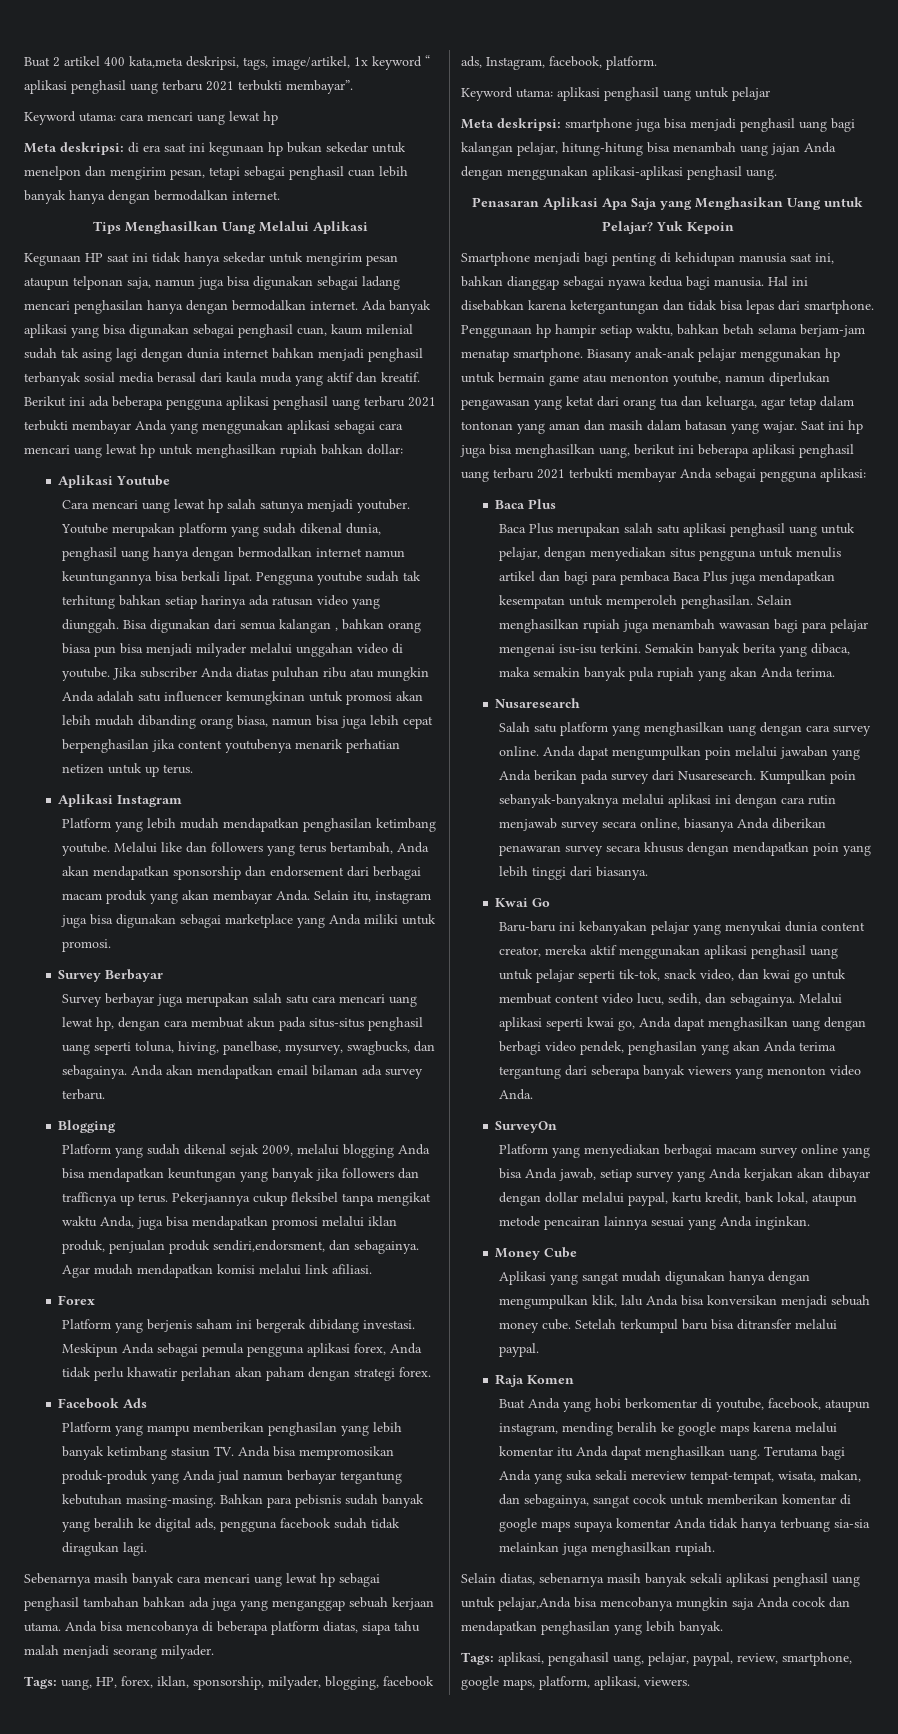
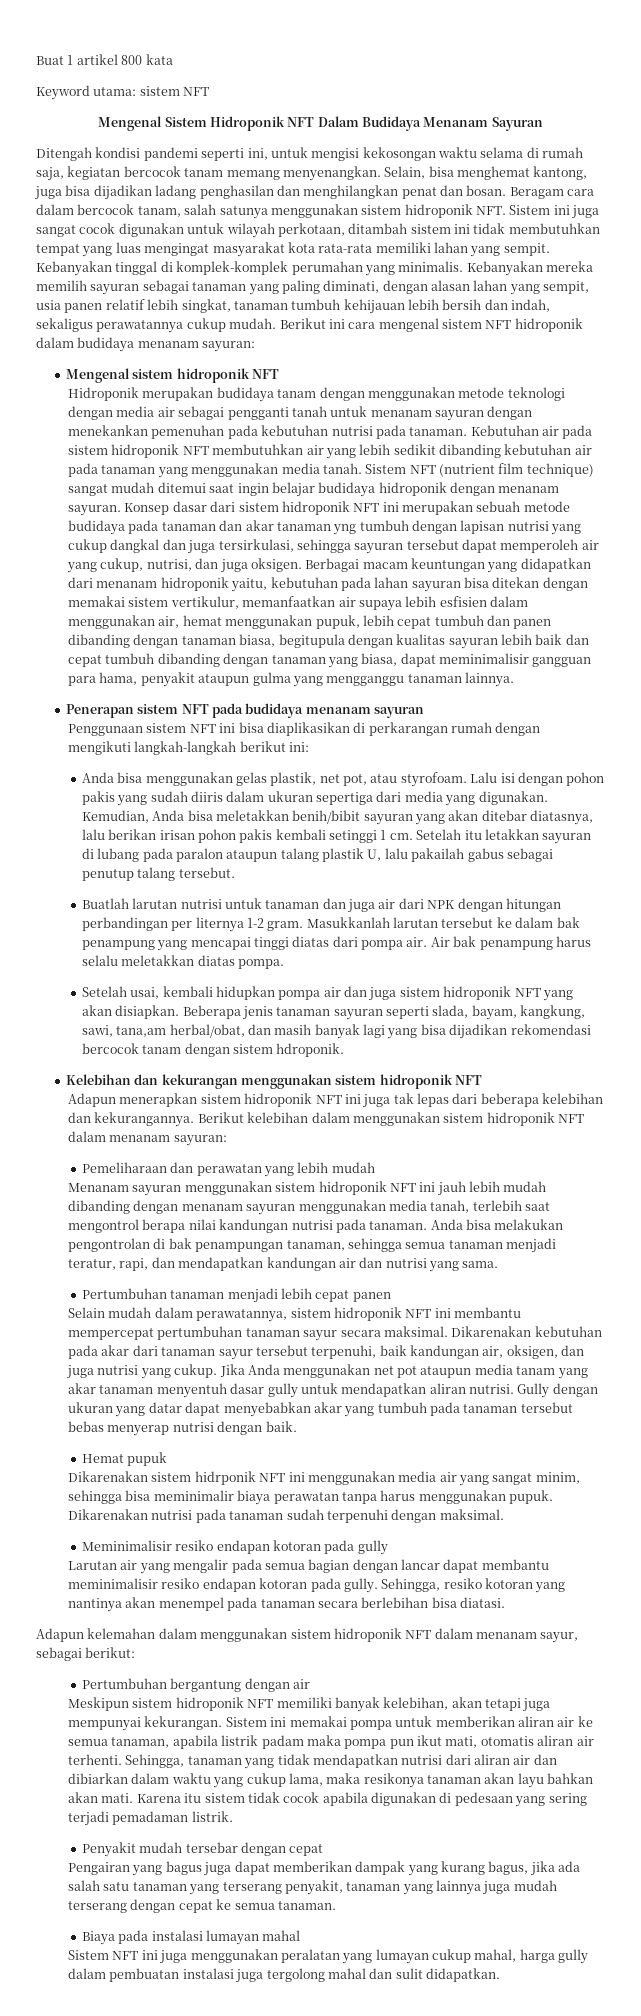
- Buat 2 artikel 400 kata,meta deskripsi, tags, image/artikel, 1x keyword “ aplikasi penghasil uang terbaru 2021 terbukti membayar”.
- Keyword utama: cara mencari uang lewat hp
- Meta deskripsi: di era saat ini kegunaan hp bukan sekedar untuk menelpon dan mengirim pesan, tetapi sebagai penghasil cuan lebih banyak hanya dengan bermodalkan internet.
- Tips Menghasilkan Uang Melalui Aplikasi
- Kegunaan HP saat ini tidak hanya sekedar untuk mengirim pesan ataupun telponan saja, namun juga bisa digunakan sebagai ladang mencari penghasilan hanya dengan bermodalkan internet. Ada banyak aplikasi yang bisa digunakan sebagai penghasil cuan, kaum milenial sudah tak asing lagi dengan dunia internet bahkan menjadi penghasil terbanyak sosial media berasal dari kaula muda yang aktif dan kreatif. Berikut ini ada beberapa pengguna aplikasi penghasil uang terbaru 2021 terbukti membayar Anda yang menggunakan aplikasi sebagai cara mencari uang lewat hp untuk menghasilkan rupiah bahkan dollar:
- Aplikasi Youtube
- Cara mencari uang lewat hp salah satunya menjadi youtuber. Youtube merupakan platform yang sudah dikenal dunia, penghasil uang hanya dengan bermodalkan internet namun keuntungannya bisa berkali lipat. Pengguna youtube sudah tak terhitung bahkan setiap harinya ada ratusan video yang diunggah. Bisa digunakan dari semua kalangan , bahkan orang biasa pun bisa menjadi milyader melalui unggahan video di youtube. Jika subscriber Anda diatas puluhan ribu atau mungkin Anda adalah satu influencer kemungkinan untuk promosi akan lebih mudah dibanding orang biasa, namun bisa juga lebih cepat berpenghasilan jika content youtubenya menarik perhatian netizen untuk up terus.
- Aplikasi Instagram
- Platform yang lebih mudah mendapatkan penghasilan ketimbang youtube. Melalui like dan followers yang terus bertambah, Anda akan mendapatkan sponsorship dan endorsement dari berbagai macam produk yang akan membayar Anda. Selain itu, instagram juga bisa digunakan sebagai marketplace yang Anda miliki untuk promosi.
- Survey Berbayar
- Survey berbayar juga merupakan salah satu cara mencari uang lewat hp, dengan cara membuat akun pada situs-situs penghasil uang seperti toluna, hiving, panelbase, mysurvey, swagbucks, dan sebagainya. Anda akan mendapatkan email bilaman ada survey terbaru.
- Blogging
- Platform yang sudah dikenal sejak 2009, melalui blogging Anda bisa mendapatkan keuntungan yang banyak jika followers dan trafficnya up terus. Pekerjaannya cukup fleksibel tanpa mengikat waktu Anda, juga bisa mendapatkan promosi melalui iklan produk, penjualan produk sendiri,endorsment, dan sebagainya. Agar mudah mendapatkan komisi melalui link afiliasi.
- Forex
- Platform yang berjenis saham ini bergerak dibidang investasi. Meskipun Anda sebagai pemula pengguna aplikasi forex, Anda tidak perlu khawatir perlahan akan paham dengan strategi forex.
- Facebook Ads
- Platform yang mampu memberikan penghasilan yang lebih banyak ketimbang stasiun TV. Anda bisa mempromosikan produk-produk yang Anda jual namun berbayar tergantung kebutuhan masing-masing. Bahkan para pebisnis sudah banyak yang beralih ke digital ads, pengguna facebook sudah tidak diragukan lagi.
- Sebenarnya masih banyak cara mencari uang lewat hp sebagai penghasil tambahan bahkan ada juga yang menganggap sebuah kerjaan utama. Anda bisa mencobanya di beberapa platform diatas, siapa tahu malah menjadi seorang milyader.
- Tags: uang, HP, forex, iklan, sponsorship, milyader, blogging, facebook ads, Instagram, facebook, platform.
- Keyword utama: aplikasi penghasil uang untuk pelajar
- Meta deskripsi: smartphone juga bisa menjadi penghasil uang bagi kalangan pelajar, hitung-hitung bisa menambah uang jajan Anda dengan menggunakan aplikasi-aplikasi penghasil uang.
- Penasaran Aplikasi Apa Saja yang Menghasikan Uang untuk Pelajar? Yuk Kepoin
- Smartphone menjadi bagi penting di kehidupan manusia saat ini, bahkan dianggap sebagai nyawa kedua bagi manusia. Hal ini disebabkan karena ketergantungan dan tidak bisa lepas dari smartphone. Penggunaan hp hampir setiap waktu, bahkan betah selama berjam-jam menatap smartphone. Biasany anak-anak pelajar menggunakan hp untuk bermain game atau menonton youtube, namun diperlukan pengawasan yang ketat dari orang tua dan keluarga, agar tetap dalam tontonan yang aman dan masih dalam batasan yang wajar. Saat ini hp juga bisa menghasilkan uang, berikut ini beberapa aplikasi penghasil uang terbaru 2021 terbukti membayar Anda sebagai pengguna aplikasi:
- Baca Plus
- Baca Plus merupakan salah satu aplikasi penghasil uang untuk pelajar, dengan menyediakan situs pengguna untuk menulis artikel dan bagi para pembaca Baca Plus juga mendapatkan kesempatan untuk memperoleh penghasilan. Selain menghasilkan rupiah juga menambah wawasan bagi para pelajar mengenai isu-isu terkini. Semakin banyak berita yang dibaca, maka semakin banyak pula rupiah yang akan Anda terima.
- Nusaresearch
- Salah satu platform yang menghasilkan uang dengan cara survey online. Anda dapat mengumpulkan poin melalui jawaban yang Anda berikan pada survey dari Nusaresearch. Kumpulkan poin sebanyak-banyaknya melalui aplikasi ini dengan cara rutin menjawab survey secara online, biasanya Anda diberikan penawaran survey secara khusus dengan mendapatkan poin yang lebih tinggi dari biasanya.
- Kwai Go
- Baru-baru ini kebanyakan pelajar yang menyukai dunia content creator, mereka aktif menggunakan aplikasi penghasil uang untuk pelajar seperti tik-tok, snack video, dan kwai go untuk membuat content video lucu, sedih, dan sebagainya. Melalui aplikasi seperti kwai go, Anda dapat menghasilkan uang dengan berbagi video pendek, penghasilan yang akan Anda terima tergantung dari seberapa banyak viewers yang menonton video Anda.
- SurveyOn
- Platform yang menyediakan berbagai macam survey online yang bisa Anda jawab, setiap survey yang Anda kerjakan akan dibayar dengan dollar melalui paypal, kartu kredit, bank lokal, ataupun metode pencairan lainnya sesuai yang Anda inginkan.
- Money Cube
- Aplikasi yang sangat mudah digunakan hanya dengan mengumpulkan klik, lalu Anda bisa konversikan menjadi sebuah money cube. Setelah terkumpul baru bisa ditransfer melalui paypal.
- Raja Komen
- Buat Anda yang hobi berkomentar di youtube, facebook, ataupun instagram, mending beralih ke google maps karena melalui komentar itu Anda dapat menghasilkan uang. Terutama bagi Anda yang suka sekali mereview tempat-tempat, wisata, makan, dan sebagainya, sangat cocok untuk memberikan komentar di google maps supaya komentar Anda tidak hanya terbuang sia-sia melainkan juga menghasilkan rupiah.
- Selain diatas, sebenarnya masih banyak sekali aplikasi penghasil uang untuk pelajar,Anda bisa mencobanya mungkin saja Anda cocok dan mendapatkan penghasilan yang lebih banyak.
- Tags: aplikasi, pengahasil uang, pelajar, paypal, review, smartphone, google maps, platform, aplikasi, viewers.
+ Buat 1 artikel 800 kata
+ Keyword utama: sistem NFT
+ Mengenal Sistem Hidroponik NFT Dalam Budidaya Menanam Sayuran
+ Ditengah kondisi pandemi seperti ini, untuk mengisi kekosongan waktu selama di rumah saja, kegiatan bercocok tanam memang menyenangkan. Selain, bisa menghemat kantong, juga bisa dijadikan ladang penghasilan dan menghilangkan penat dan bosan. Beragam cara dalam bercocok tanam, salah satunya menggunakan sistem hidroponik NFT. Sistem ini juga sangat cocok digunakan untuk wilayah perkotaan, ditambah sistem ini tidak membutuhkan tempat yang luas mengingat masyarakat kota rata-rata memiliki lahan yang sempit. Kebanyakan tinggal di komplek-komplek perumahan yang minimalis. Kebanyakan mereka memilih sayuran sebagai tanaman yang paling diminati, dengan alasan lahan yang sempit, usia panen relatif lebih singkat, tanaman tumbuh kehijauan lebih bersih dan indah, sekaligus perawatannya cukup mudah. Berikut ini cara mengenal sistem NFT hidroponik dalam budidaya menanam sayuran:
+ Mengenal sistem hidroponik NFT
+ Hidroponik merupakan budidaya tanam dengan menggunakan metode teknologi dengan media air sebagai pengganti tanah untuk menanam sayuran dengan menekankan pemenuhan pada kebutuhan nutrisi pada tanaman. Kebutuhan air pada sistem hidroponik NFT membutuhkan air yang lebih sedikit dibanding kebutuhan air pada tanaman yang menggunakan media tanah. Sistem NFT (nutrient film technique) sangat mudah ditemui saat ingin belajar budidaya hidroponik dengan menanam sayuran. Konsep dasar dari sistem hidroponik NFT ini merupakan sebuah metode budidaya pada tanaman dan akar tanaman yng tumbuh dengan lapisan nutrisi yang cukup dangkal dan juga tersirkulasi, sehingga sayuran tersebut dapat memperoleh air yang cukup, nutrisi, dan juga oksigen. Berbagai macam keuntungan yang didapatkan dari menanam hidroponik yaitu, kebutuhan pada lahan sayuran bisa ditekan dengan memakai sistem vertikulur, memanfaatkan air supaya lebih esfisien dalam menggunakan air, hemat menggunakan pupuk, lebih cepat tumbuh dan panen dibanding dengan tanaman biasa, begitupula dengan kualitas sayuran lebih baik dan cepat tumbuh dibanding dengan tanaman yang biasa, dapat meminimalisir gangguan para hama, penyakit ataupun gulma yang mengganggu tanaman lainnya.
+ Penerapan sistem NFT pada budidaya menanam sayuran
+ Penggunaan sistem NFT ini bisa diaplikasikan di perkarangan rumah dengan mengikuti langkah-langkah berikut ini:
+ Anda bisa menggunakan gelas plastik, net pot, atau styrofoam. Lalu isi dengan pohon pakis yang sudah diiris dalam ukuran sepertiga dari media yang digunakan. Kemudian, Anda bisa meletakkan benih/bibit sayuran yang akan ditebar diatasnya, lalu berikan irisan pohon pakis kembali setinggi 1 cm. Setelah itu letakkan sayuran di lubang pada paralon ataupun talang plastik U, lalu pakailah gabus sebagai penutup talang tersebut.
+ Buatlah larutan nutrisi untuk tanaman dan juga air dari NPK dengan hitungan perbandingan per liternya 1-2 gram. Masukkanlah larutan tersebut ke dalam bak penampung yang mencapai tinggi diatas dari pompa air. Air bak penampung harus selalu meletakkan diatas pompa.
+ Setelah usai, kembali hidupkan pompa air dan juga sistem hidroponik NFT yang akan disiapkan. Beberapa jenis tanaman sayuran seperti slada, bayam, kangkung, sawi, tana,am herbal/obat, dan masih banyak lagi yang bisa dijadikan rekomendasi bercocok tanam dengan sistem hdroponik.
+ Kelebihan dan kekurangan menggunakan sistem hidroponik NFT
+ Adapun menerapkan sistem hidroponik NFT ini juga tak lepas dari beberapa kelebihan dan kekurangannya. Berikut kelebihan dalam menggunakan sistem hidroponik NFT dalam menanam sayuran:
+ Pemeliharaan dan perawatan yang lebih mudah
+ Menanam sayuran menggunakan sistem hidroponik NFT ini jauh lebih mudah dibanding dengan menanam sayuran menggunakan media tanah, terlebih saat mengontrol berapa nilai kandungan nutrisi pada tanaman. Anda bisa melakukan pengontrolan di bak penampungan tanaman, sehingga semua tanaman menjadi teratur, rapi, dan mendapatkan kandungan air dan nutrisi yang sama.
+ Pertumbuhan tanaman menjadi lebih cepat panen
+ Selain mudah dalam perawatannya, sistem hidroponik NFT ini membantu mempercepat pertumbuhan tanaman sayur secara maksimal. Dikarenakan kebutuhan pada akar dari tanaman sayur tersebut terpenuhi, baik kandungan air, oksigen, dan juga nutrisi yang cukup. Jika Anda menggunakan net pot ataupun media tanam yang akar tanaman menyentuh dasar gully untuk mendapatkan aliran nutrisi. Gully dengan ukuran yang datar dapat menyebabkan akar yang tumbuh pada tanaman tersebut bebas menyerap nutrisi dengan baik.
+ Hemat pupuk
+ Dikarenakan sistem hidrponik NFT ini menggunakan media air yang sangat minim, sehingga bisa meminimalir biaya perawatan tanpa harus menggunakan pupuk. Dikarenakan nutrisi pada tanaman sudah terpenuhi dengan maksimal.
+ Meminimalisir resiko endapan kotoran pada gully
+ Larutan air yang mengalir pada semua bagian dengan lancar dapat membantu meminimalisir resiko endapan kotoran pada gully. Sehingga, resiko kotoran yang nantinya akan menempel pada tanaman secara berlebihan bisa diatasi.
+ Adapun kelemahan dalam menggunakan sistem hidroponik NFT dalam menanam sayur, sebagai berikut:
+ Pertumbuhan bergantung dengan air
+ Meskipun sistem hidroponik NFT memiliki banyak kelebihan, akan tetapi juga mempunyai kekurangan. Sistem ini memakai pompa untuk memberikan aliran air ke semua tanaman, apabila listrik padam maka pompa pun ikut mati, otomatis aliran air terhenti. Sehingga, tanaman yang tidak mendapatkan nutrisi dari aliran air dan dibiarkan dalam waktu yang cukup lama, maka resikonya tanaman akan layu bahkan akan mati. Karena itu sistem tidak cocok apabila digunakan di pedesaan yang sering terjadi pemadaman listrik.
+ Penyakit mudah tersebar dengan cepat
+ Pengairan yang bagus juga dapat memberikan dampak yang kurang bagus, jika ada salah satu tanaman yang terserang penyakit, tanaman yang lainnya juga mudah terserang dengan cepat ke semua tanaman.
+ Biaya pada instalasi lumayan mahal
+ Sistem NFT ini juga menggunakan peralatan yang lumayan cukup mahal, harga gully dalam pembuatan instalasi juga tergolong mahal dan sulit didapatkan.

